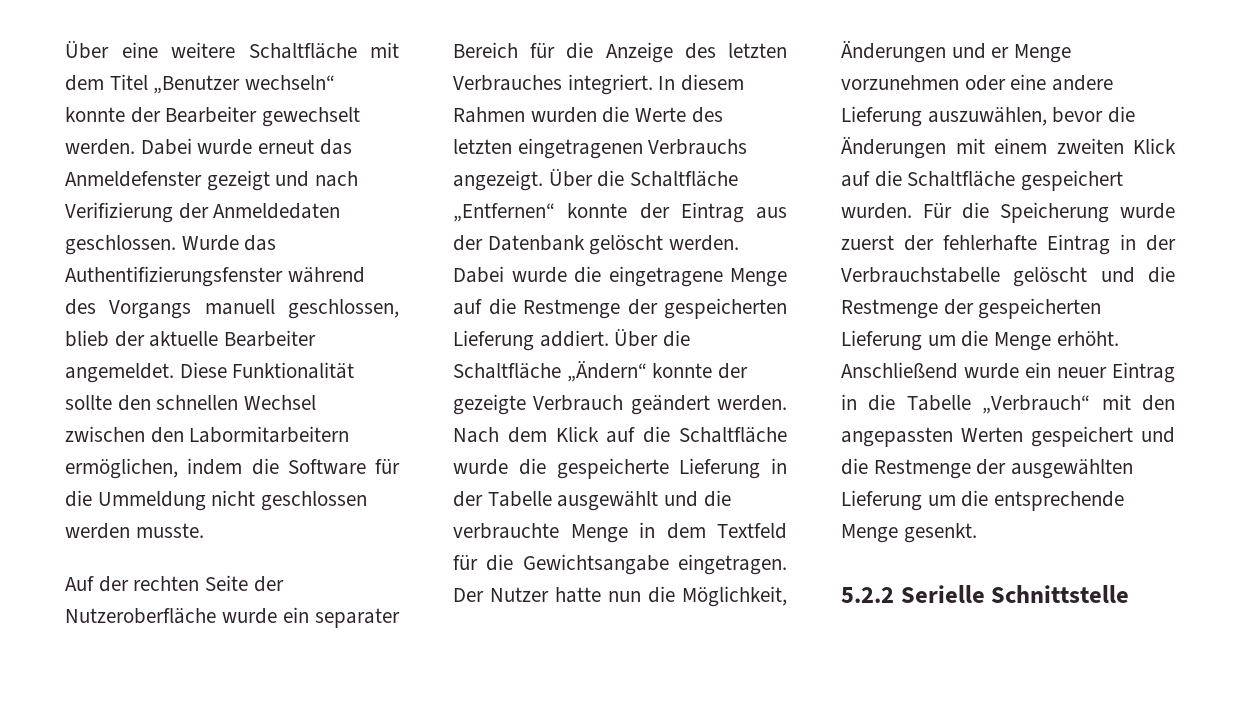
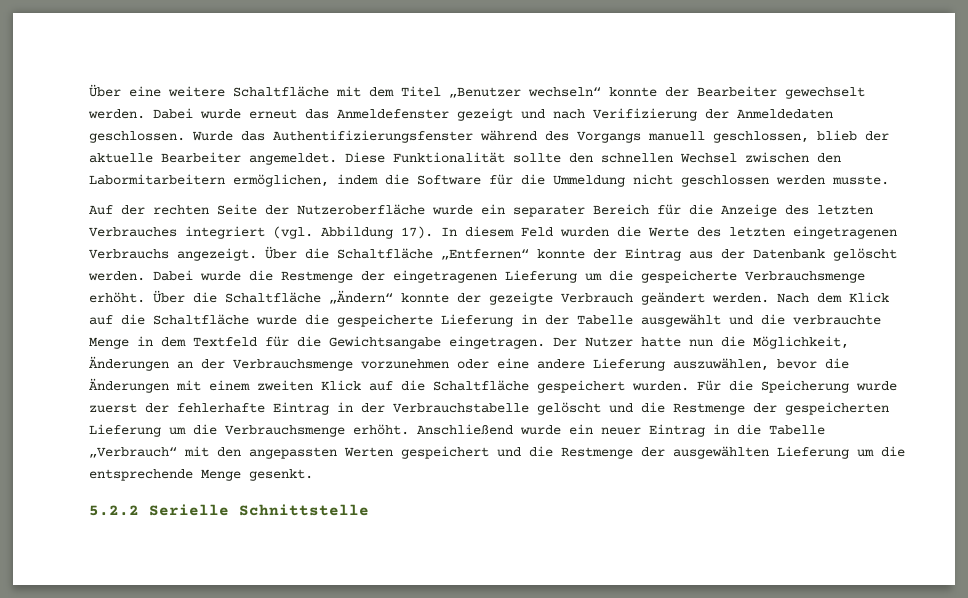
- Auf der rechten Seite der Nutzeroberfläche wurde ein separater Bereich für die Anzeige des letzten Verbrauches integriert.
+ Auf der rechten Seite der Nutzeroberfläche wurde ein separater Bereich für die Anzeige des letzten Verbrauches integriert (vgl. Abbildung 17).
- In diesem Rahmen wurden die Werte des letzten eingetragenen Verbrauchs angezeigt.
+ In diesem Feld wurden die Werte des letzten eingetragenen Verbrauchs angezeigt.
- Dabei wurde die eingetragene Menge auf die Restmenge der gespeicherten Lieferung addiert.
+ Dabei wurde die Restmenge der eingetragenen Lieferung um die gespeicherte Verbrauchsmenge erhöht.
- Der Nutzer hatte nun die Möglichkeit, Änderungen und er Menge vorzunehmen oder eine andere Lieferung auszuwählen, bevor die Änderungen mit einem zweiten Klick auf die Schaltfläche gespeichert wurden.
+ Der Nutzer hatte nun die Möglichkeit, Änderungen an der Verbrauchsmenge vorzunehmen oder eine andere Lieferung auszuwählen, bevor die Änderungen mit einem zweiten Klick auf die Schaltfläche gespeichert wurden.
- Für die Speicherung wurde zuerst der fehlerhafte Eintrag in der Verbrauchstabelle gelöscht und die Restmenge der gespeicherten Lieferung um die Menge erhöht.
+ Für die Speicherung wurde zuerst der fehlerhafte Eintrag in der Verbrauchstabelle gelöscht und die Restmenge der gespeicherten Lieferung um die Verbrauchsmenge erhöht.

